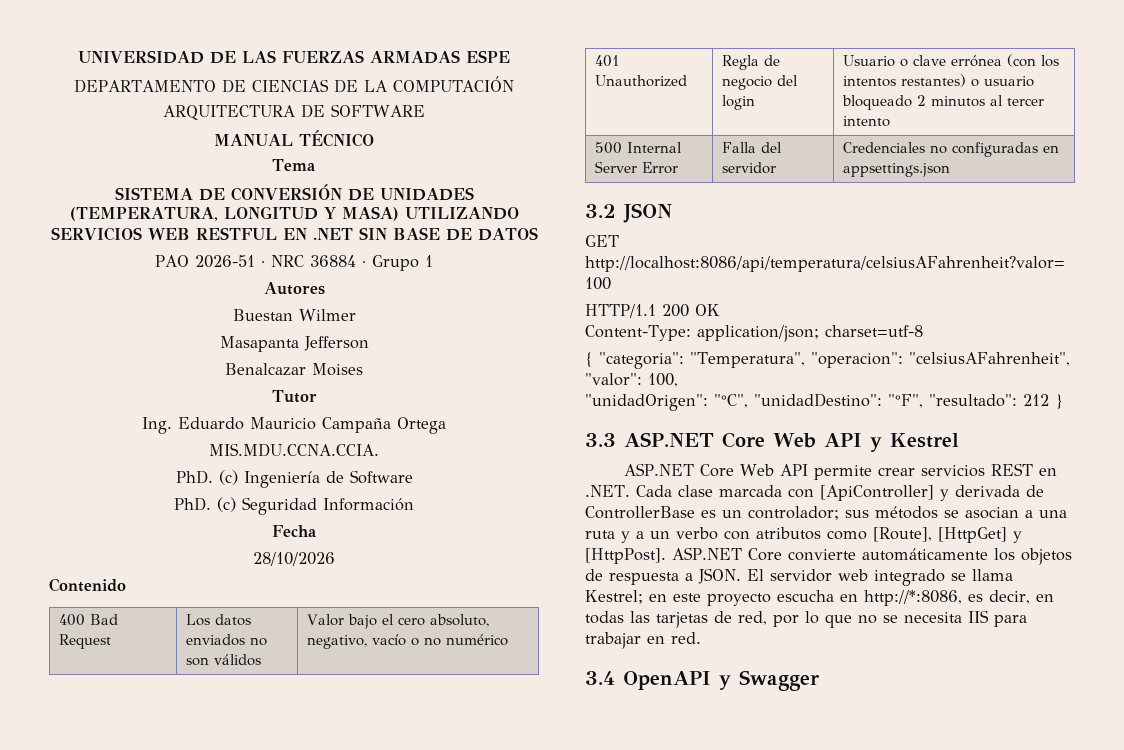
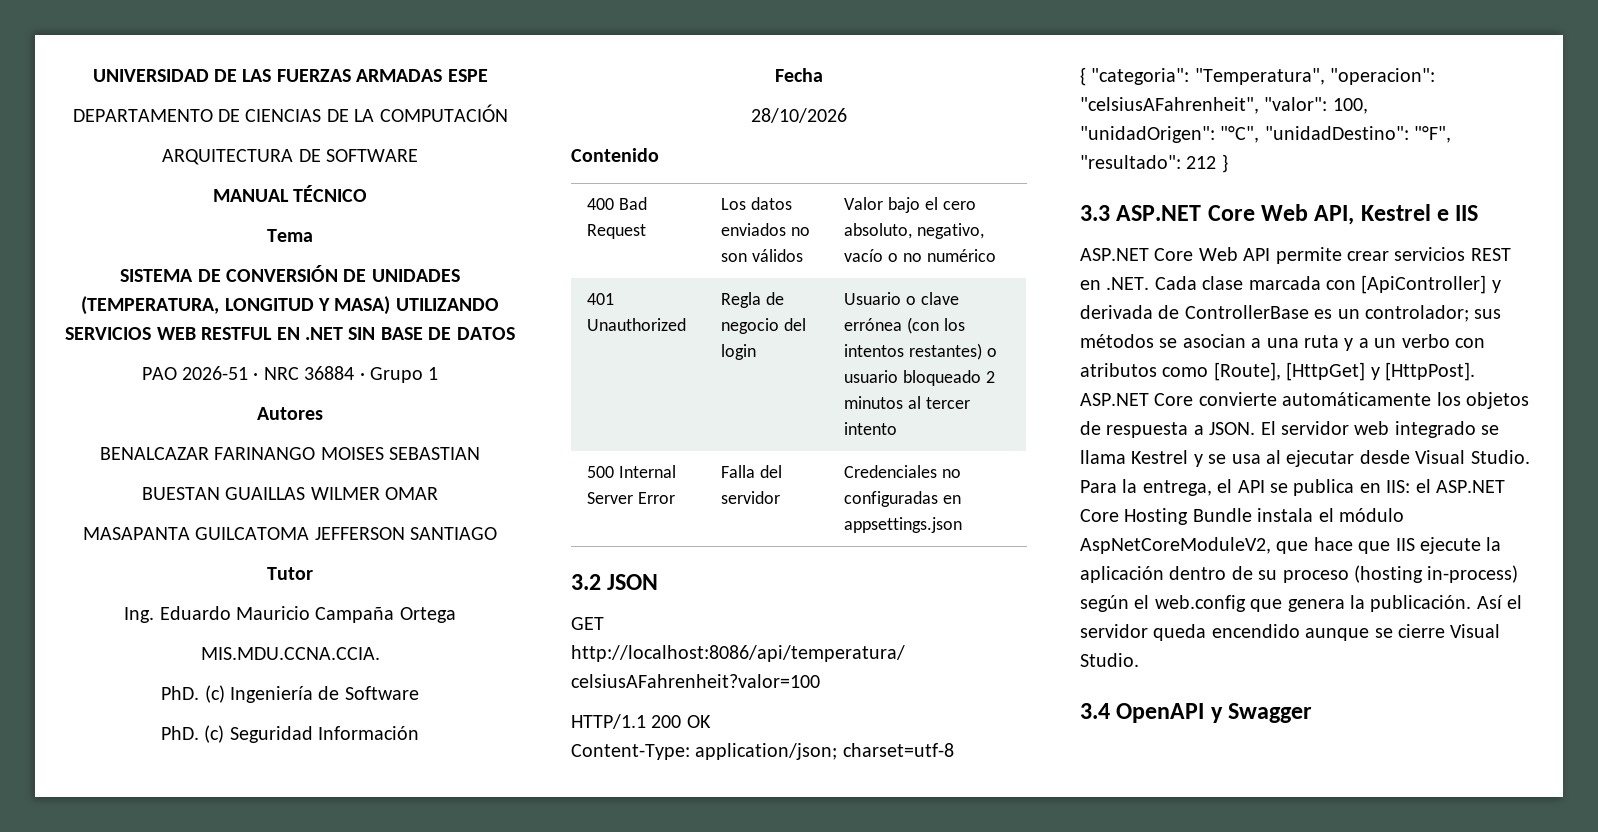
- Buestan Wilmer
- Masapanta Jefferson
- Benalcazar Moises
+ BENALCAZAR FARINANGO MOISES SEBASTIAN
+ BUESTAN GUAILLAS WILMER OMAR
+ MASAPANTA GUILCATOMA JEFFERSON SANTIAGO
- 3.3 ASP.NET Core Web API y Kestrel
+ 3.3 ASP.NET Core Web API, Kestrel e IIS
- El servidor web integrado se llama Kestrel; en este proyecto escucha en http://*:8086, es decir, en todas las tarjetas de red, por lo que no se necesita IIS para trabajar en red.
+ El servidor web integrado se llama Kestrel y se usa al ejecutar desde Visual Studio. Para la entrega, el API se publica en IIS: el ASP.NET Core Hosting Bundle instala el módulo AspNetCoreModuleV2, que hace que IIS ejecute la aplicación dentro de su proceso (hosting in-process) según el web.config que genera la publicación. Así el servidor queda encendido aunque se cierre Visual Studio.

